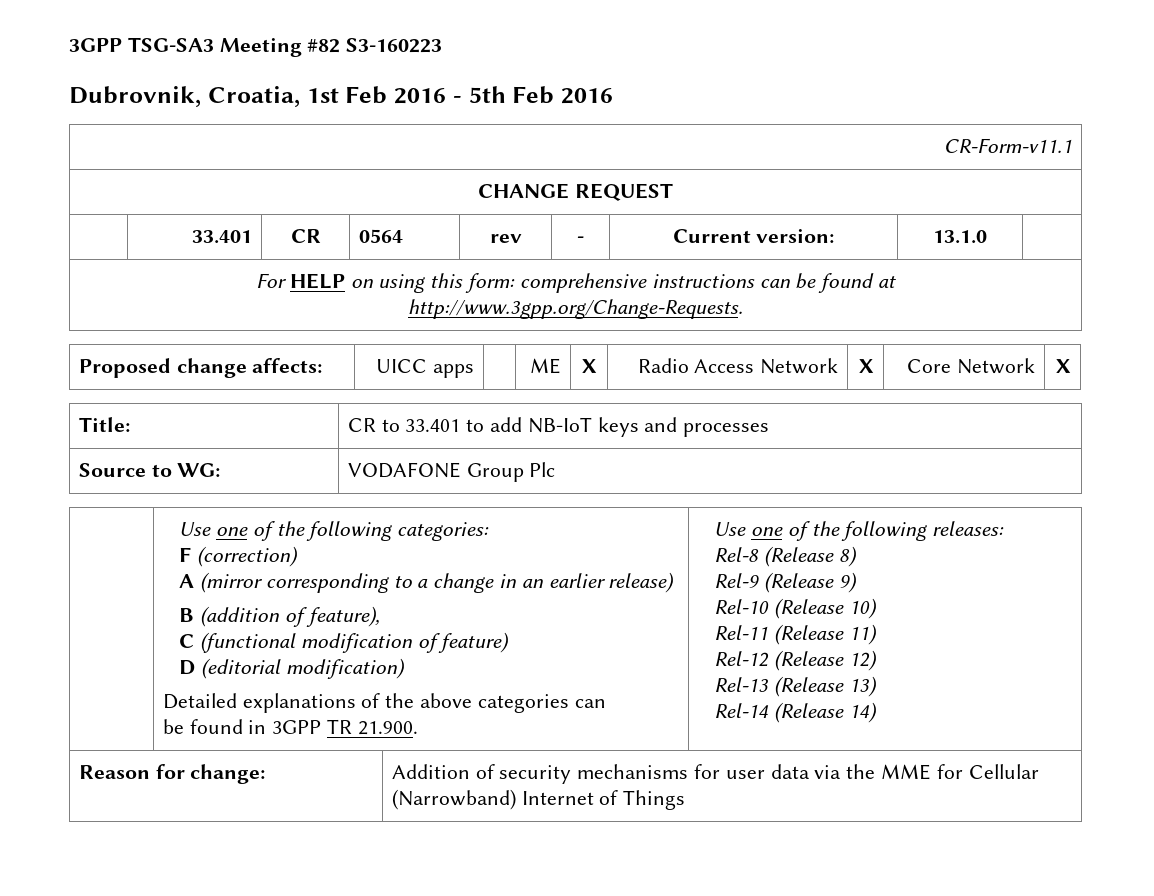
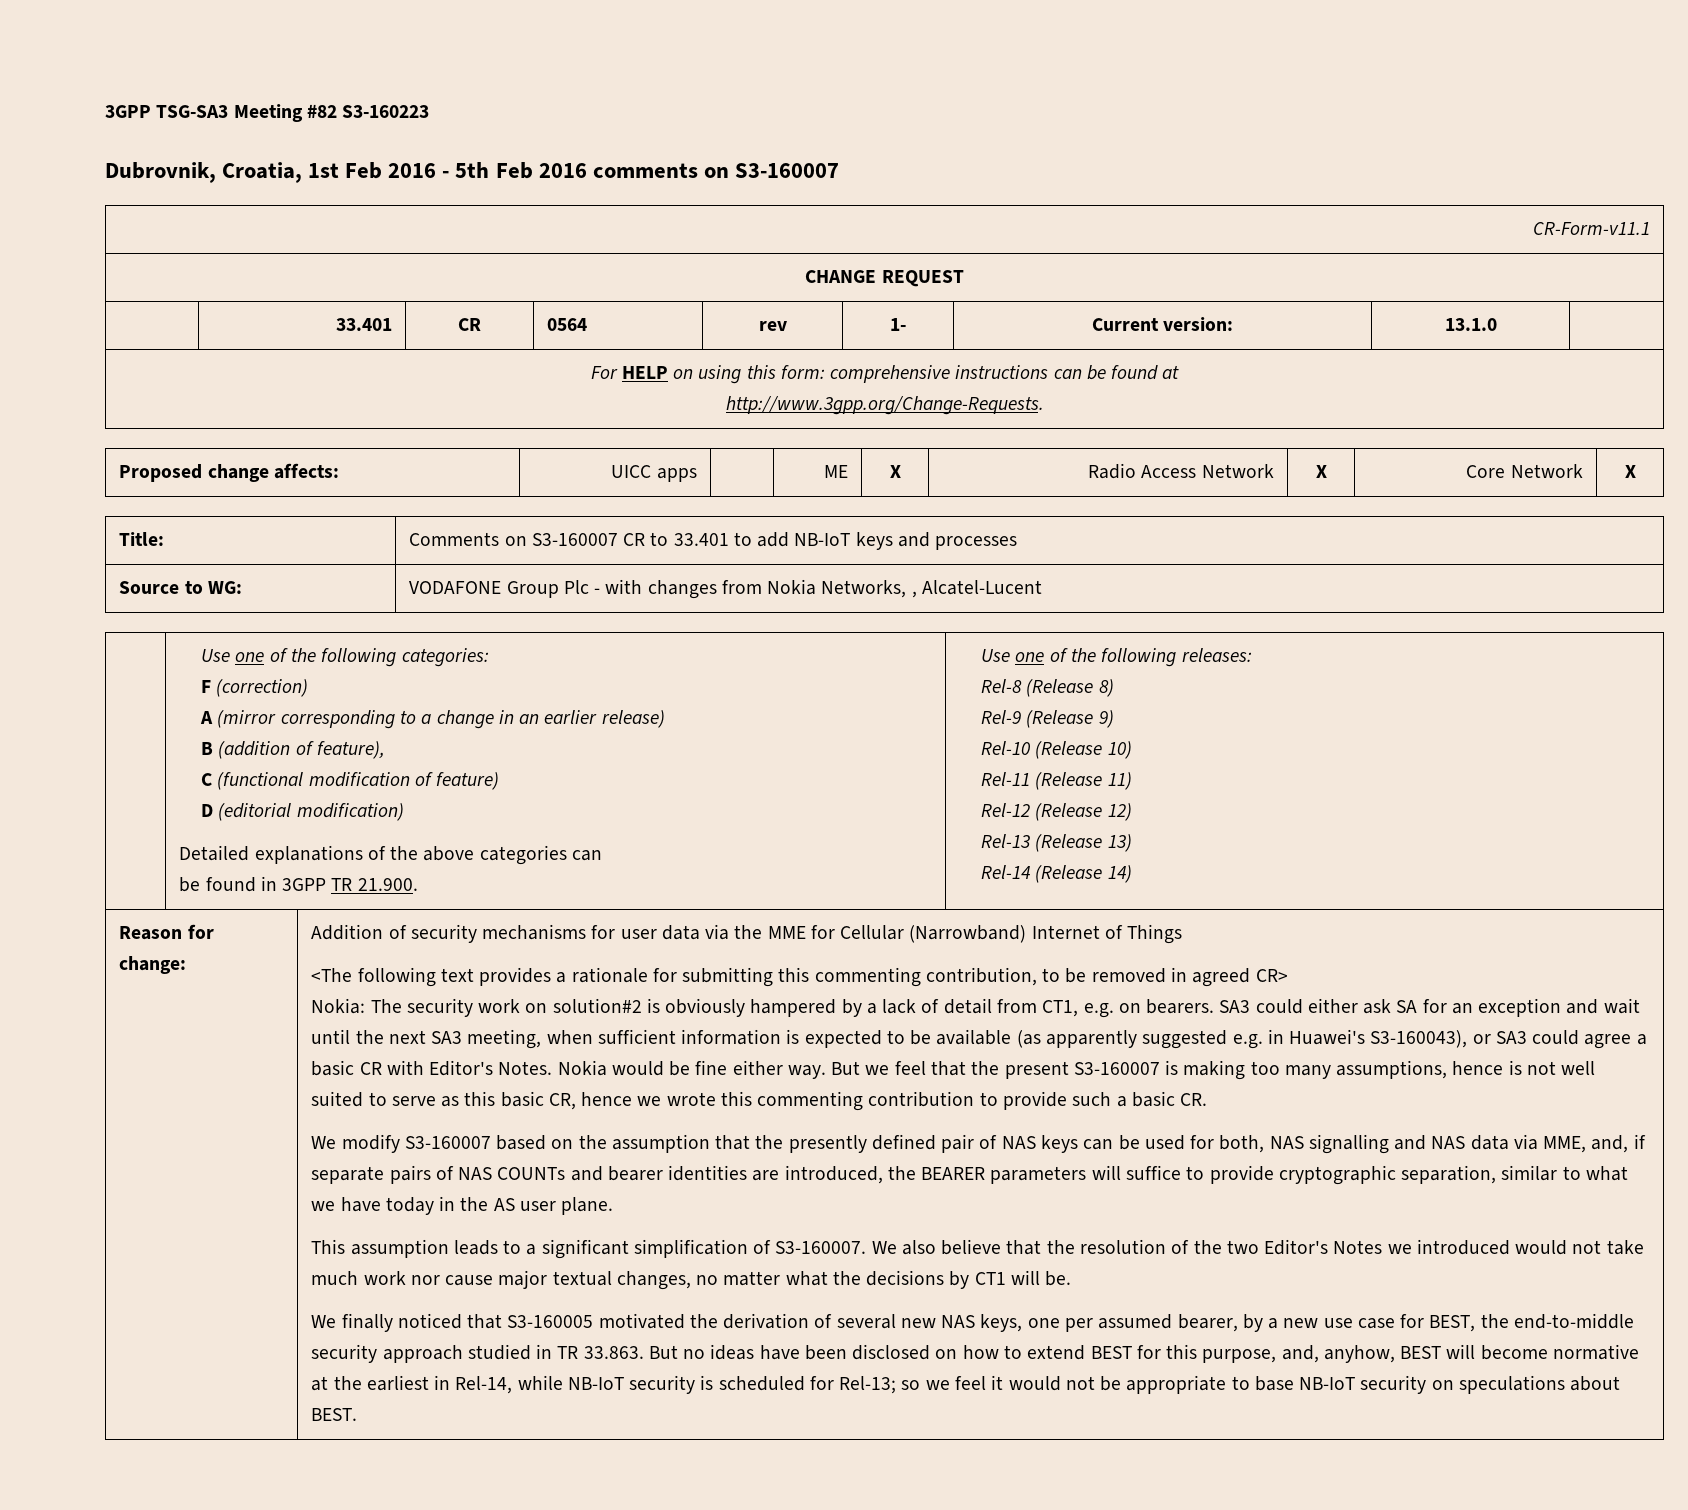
- Dubrovnik, Croatia, 1st Feb 2016 - 5th Feb 2016
+ Dubrovnik, Croatia, 1st Feb 2016 - 5th Feb 2016 comments on S3-160007
- | 33.401 | CR | 0564 | rev | - | Current version: | 13.1.0 |
+ | 33.401 | CR | 0564 | rev | 1- | Current version: | 13.1.0 |
- Title: | CR to 33.401 to add NB-IoT keys and processes
+ Title: | Comments on S3-160007 CR to 33.401 to add NB-IoT keys and processes
- Source to WG: | VODAFONE Group Plc
+ Source to WG: | VODAFONE Group Plc - with changes from Nokia Networks, , Alcatel-Lucent
+ <The following text provides a rationale for submitting this commenting contribution, to be removed in agreed CR>
+ Nokia: The security work on solution#2 is obviously hampered by a lack of detail from CT1, e.g. on bearers. SA3 could either ask SA for an exception and wait until the next SA3 meeting, when sufficient information is expected to be available (as apparently suggested e.g. in Huawei's S3-160043), or SA3 could agree a basic CR with Editor's Notes. Nokia would be fine either way. But we feel that the present S3-160007 is making too many assumptions, hence is not well suited to serve as this basic CR, hence we wrote this commenting contribution to provide such a basic CR.
+ We modify S3-160007 based on the assumption that the presently defined pair of NAS keys can be used for both, NAS signalling and NAS data via MME, and, if separate pairs of NAS COUNTs and bearer identities are introduced, the BEARER parameters will suffice to provide cryptographic separation, similar to what we have today in the AS user plane.
+ This assumption leads to a significant simplification of S3-160007. We also believe that the resolution of the two Editor's Notes we introduced would not take much work nor cause major textual changes, no matter what the decisions by CT1 will be.
+ We finally noticed that S3-160005 motivated the derivation of several new NAS keys, one per assumed bearer, by a new use case for BEST, the end-to-middle security approach studied in TR 33.863. But no ideas have been disclosed on how to extend BEST for this purpose, and, anyhow, BEST will become normative at the earliest in Rel-14, while NB-IoT security is scheduled for Rel-13; so we feel it would not be appropriate to base NB-IoT security on speculations about BEST.

